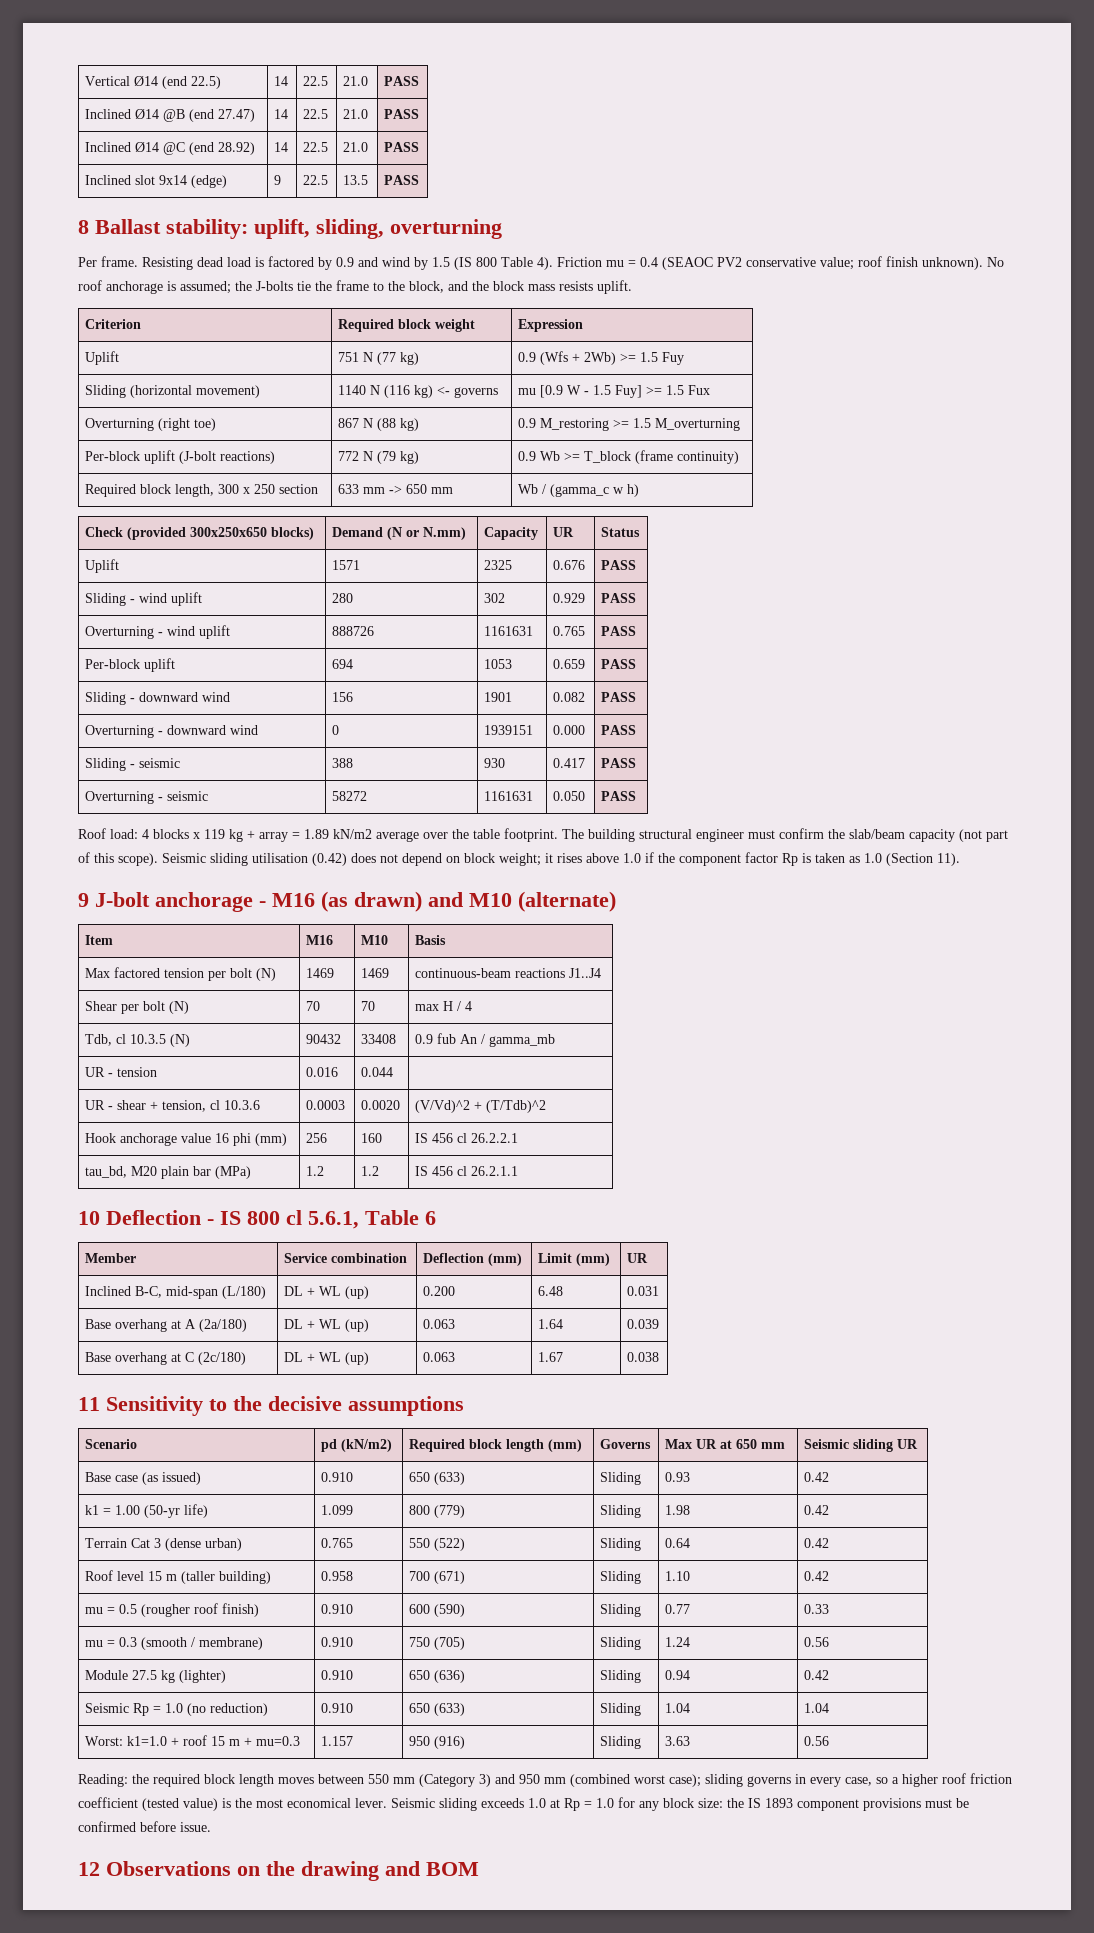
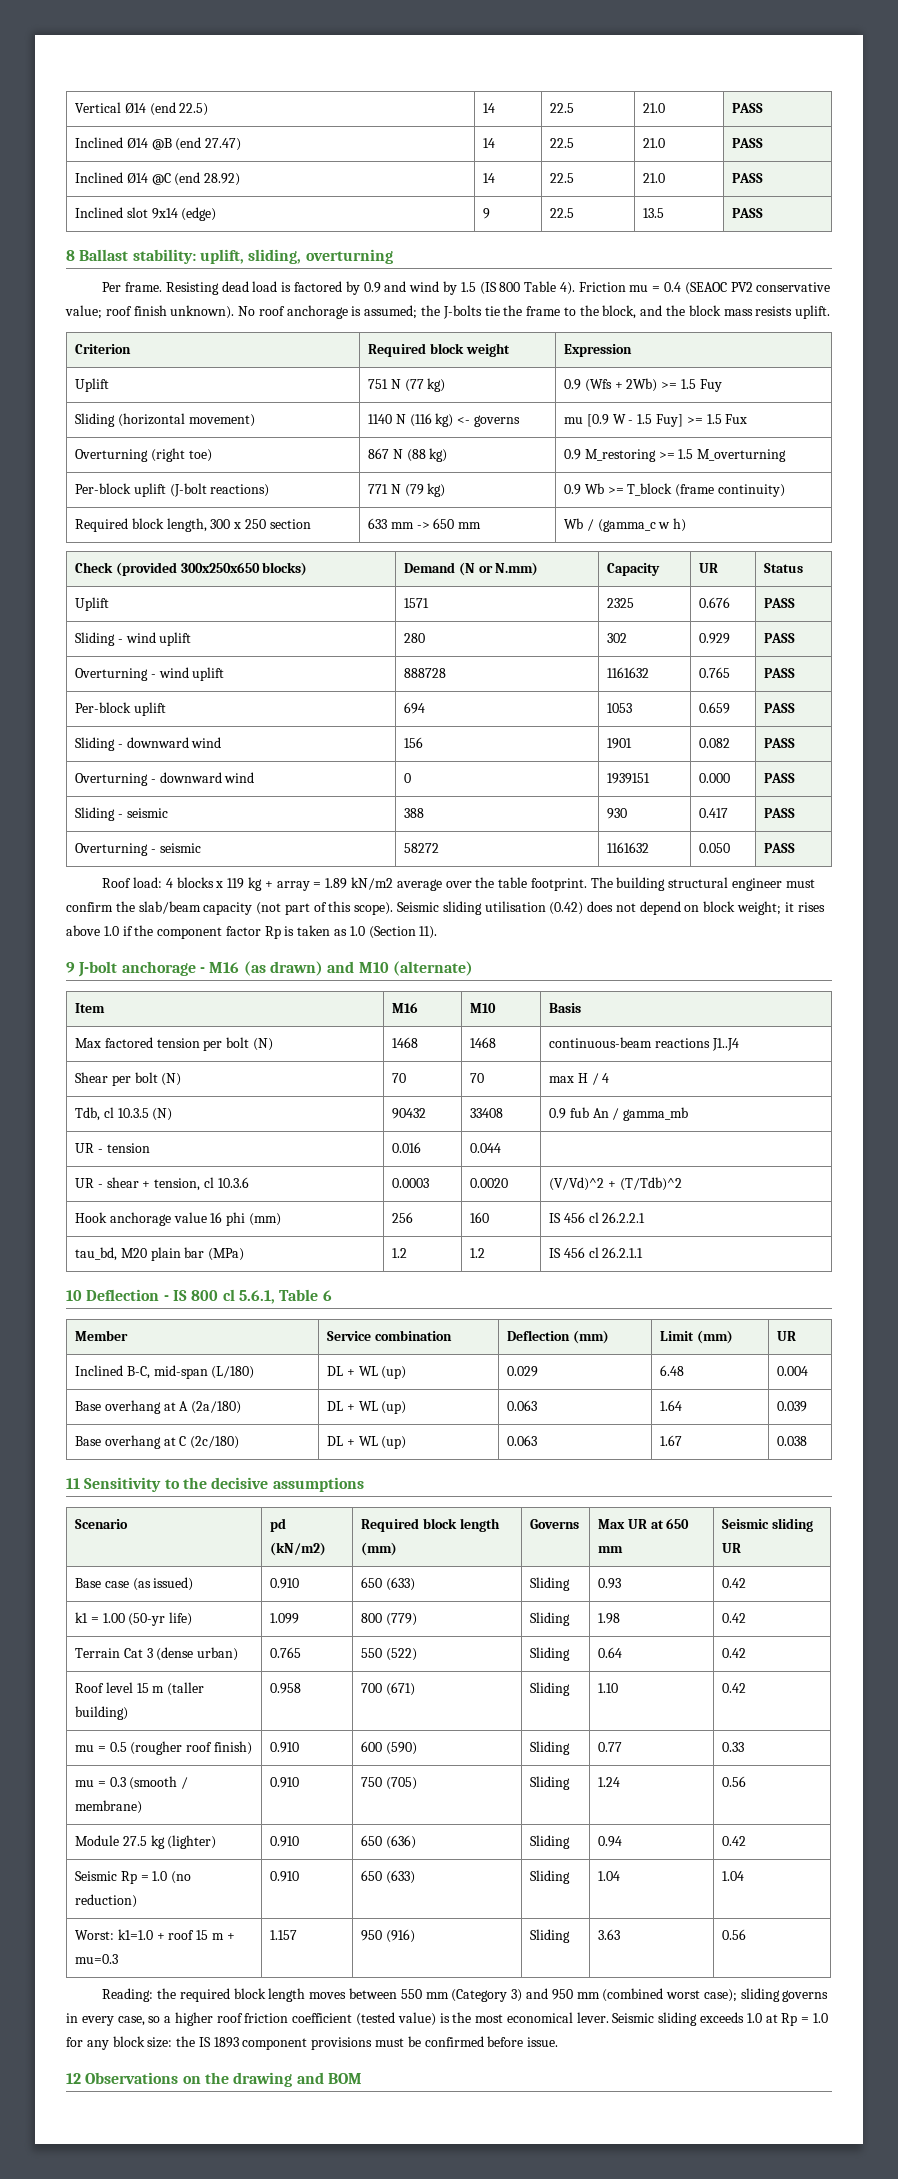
- Per-block uplift (J-bolt reactions) | 772 N (79 kg) | 0.9 Wb >= T_block (frame continuity)
+ Per-block uplift (J-bolt reactions) | 771 N (79 kg) | 0.9 Wb >= T_block (frame continuity)
- Overturning - wind uplift | 888726 | 1161631 | 0.765 | PASS
+ Overturning - wind uplift | 888728 | 1161632 | 0.765 | PASS
- Overturning - seismic | 58272 | 1161631 | 0.050 | PASS
+ Overturning - seismic | 58272 | 1161632 | 0.050 | PASS
- Max factored tension per bolt (N) | 1469 | 1469 | continuous-beam reactions J1..J4
+ Max factored tension per bolt (N) | 1468 | 1468 | continuous-beam reactions J1..J4
- Inclined B-C, mid-span (L/180) | DL + WL (up) | 0.200 | 6.48 | 0.031
+ Inclined B-C, mid-span (L/180) | DL + WL (up) | 0.029 | 6.48 | 0.004

